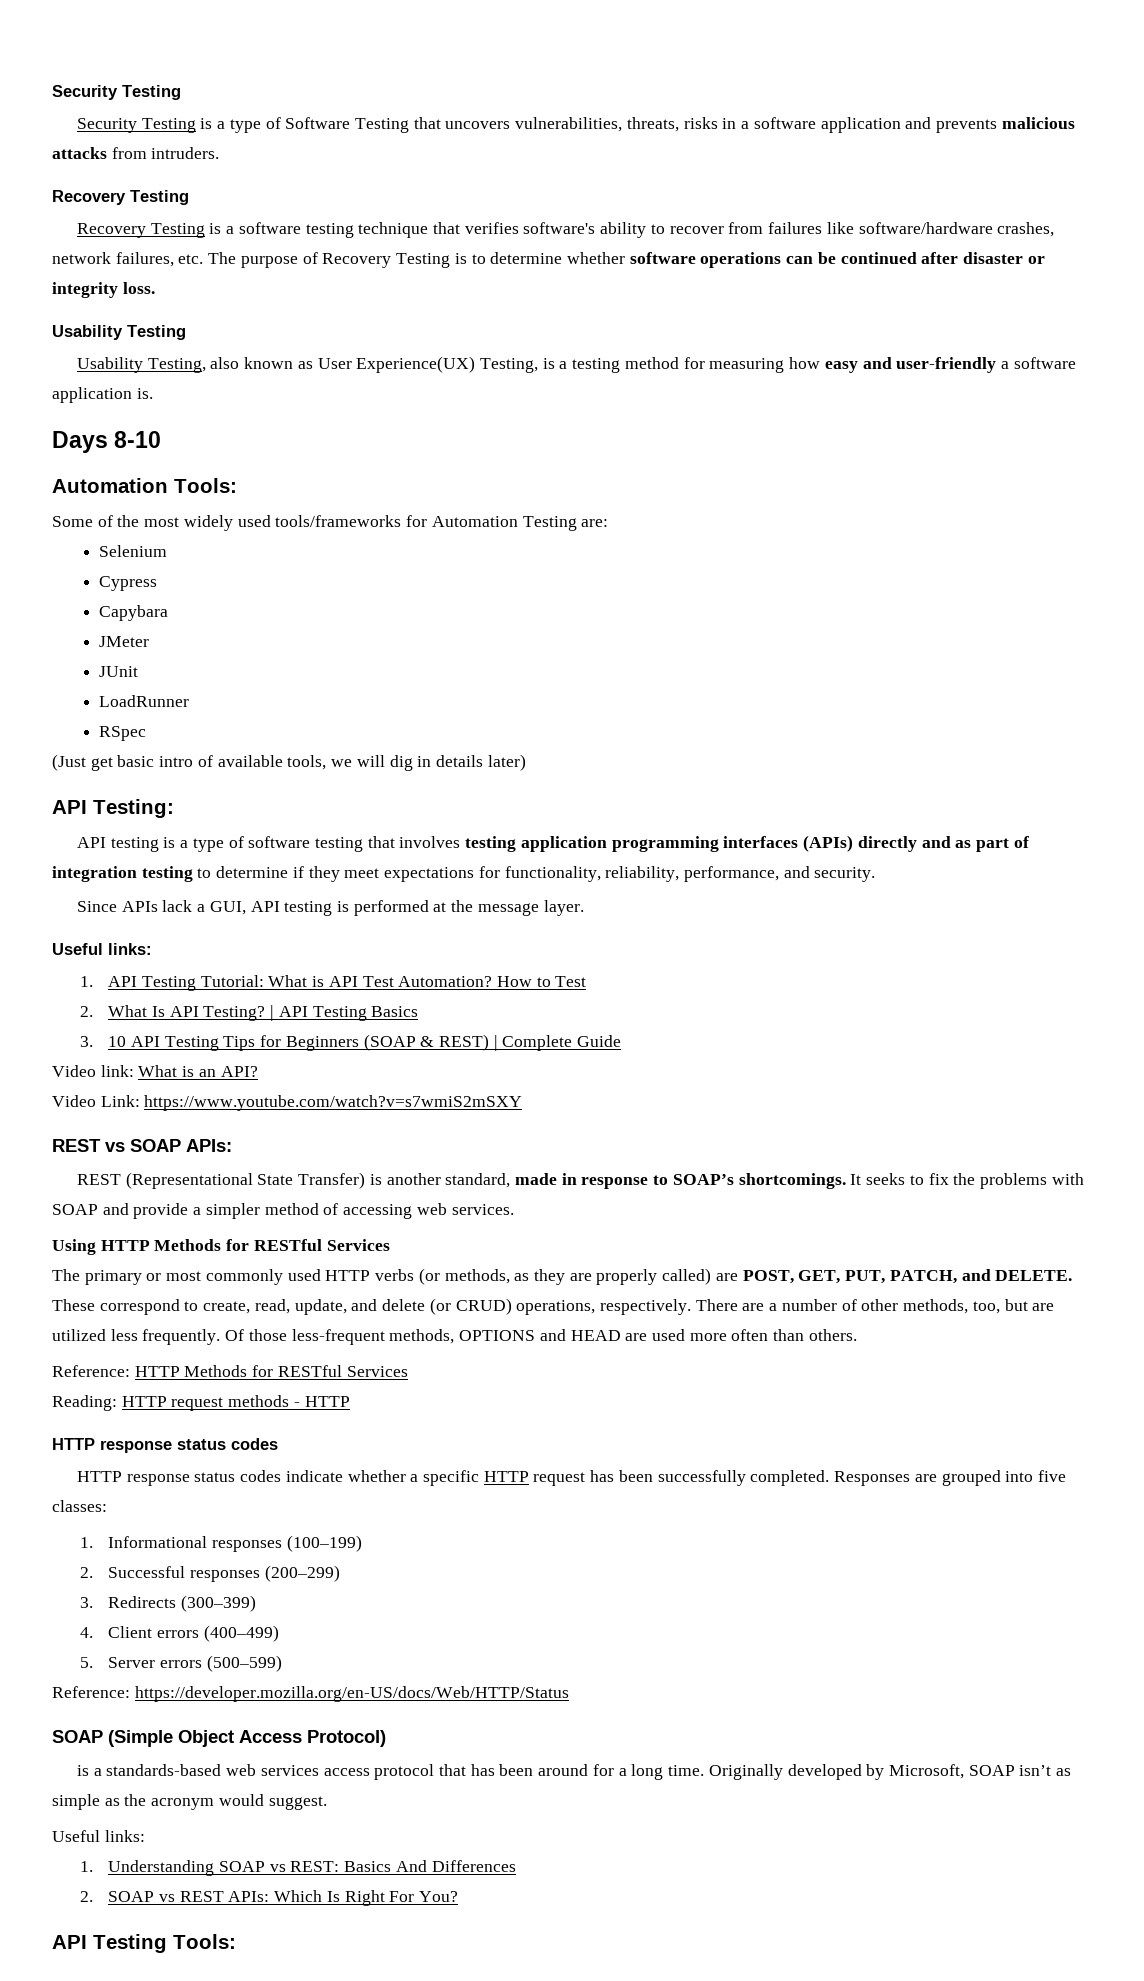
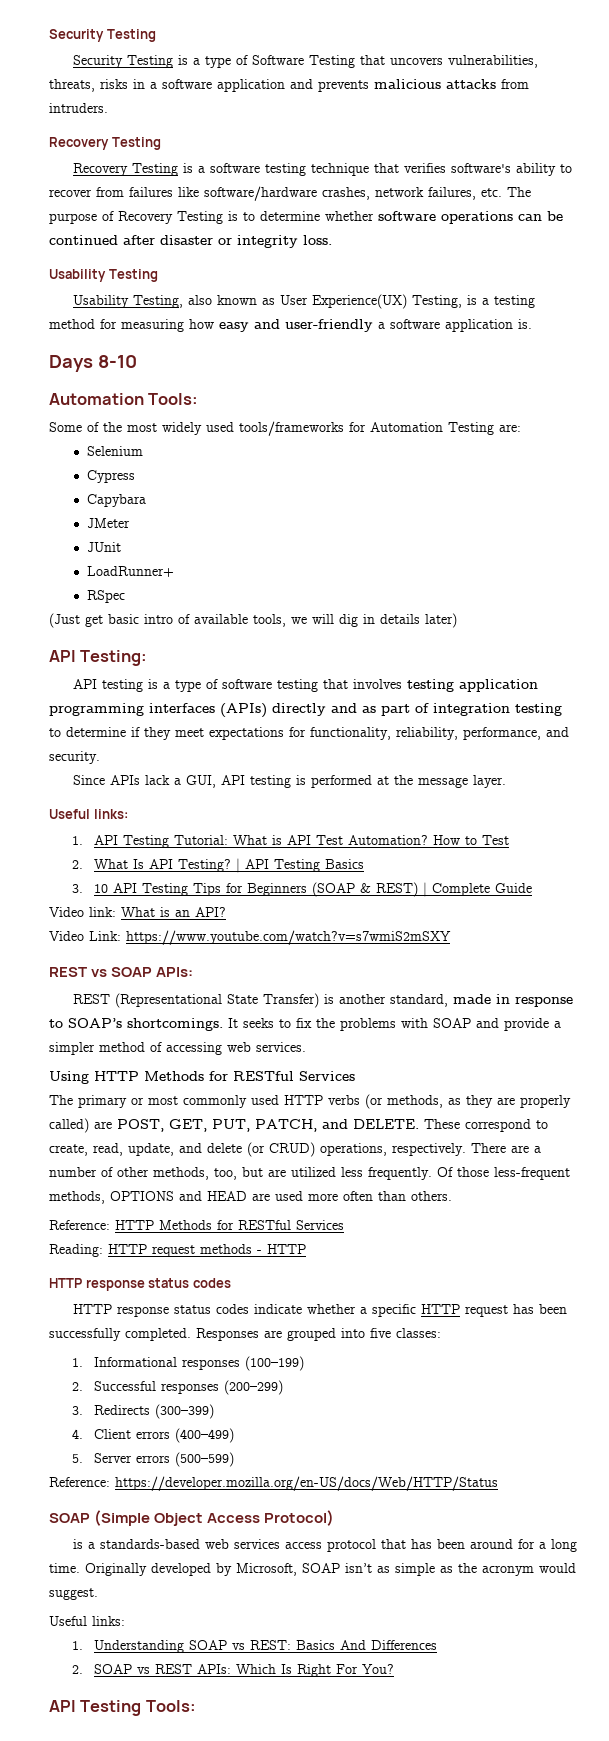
- LoadRunner
+ LoadRunner+

